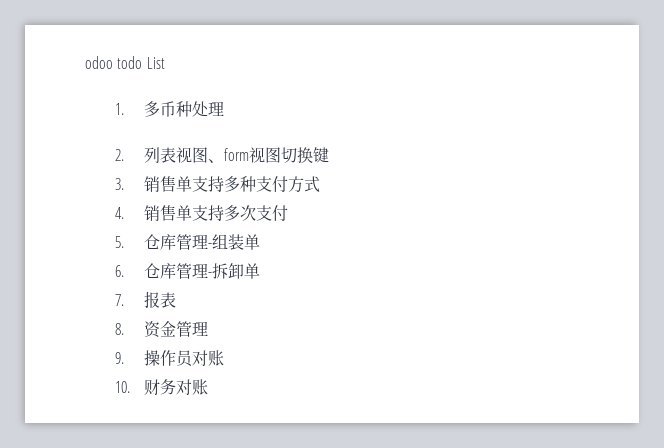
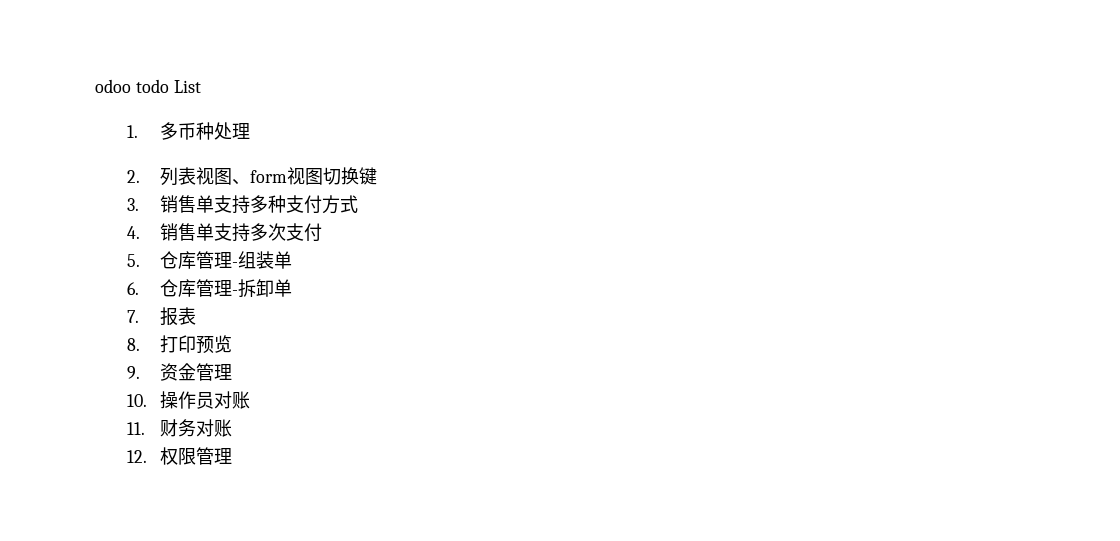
- 8.资金管理
+ 8.打印预览
+ 9.资金管理
- 9.操作员对账
+ 10.操作员对账
- 10.财务对账
+ 11.财务对账
+ 12.权限管理

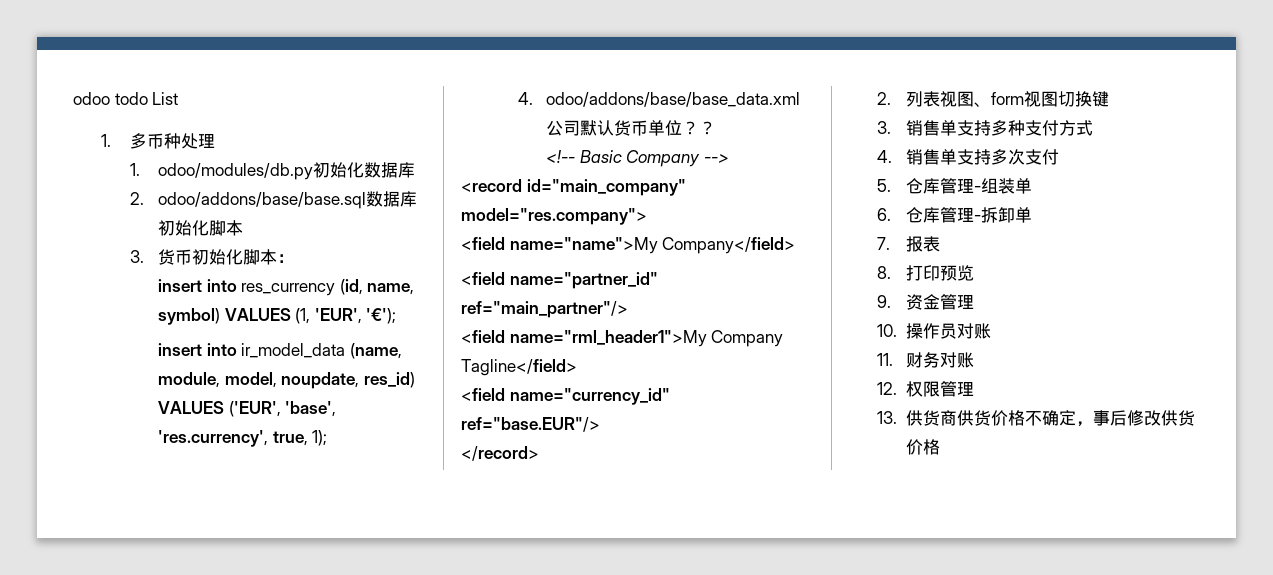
+ 1. odoo/modules/db.py初始化数据库
+ 2. odoo/addons/base/base.sql数据库初始化脚本
+ 3.货币初始化脚本：
+ insert into res_currency (id, name, symbol) VALUES (1, 'EUR', '€');
+ insert into ir_model_data (name, module, model, noupdate, res_id) VALUES ('EUR', 'base', 'res.currency', true, 1);
+ 4. odoo/addons/base/base_data.xml公司默认货币单位？？
+ <!-- Basic Company -->
+ <record id="main_company" model="res.company">
+ <field name="name">My Company</field>
+ <field name="partner_id" ref="main_partner"/>
+ <field name="rml_header1">My Company Tagline</field>
+ <field name="currency_id" ref="base.EUR"/>
+ </record>
+ 13.供货商供货价格不确定，事后修改供货价格

